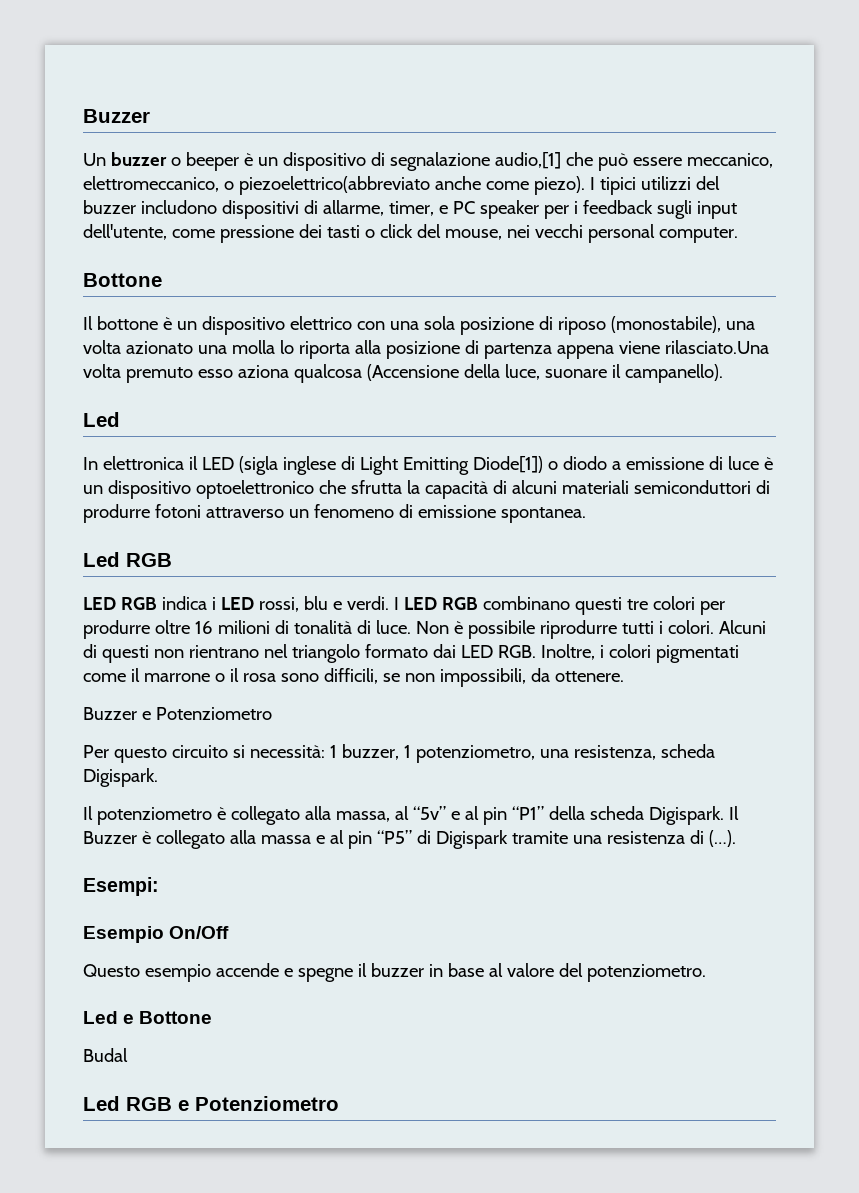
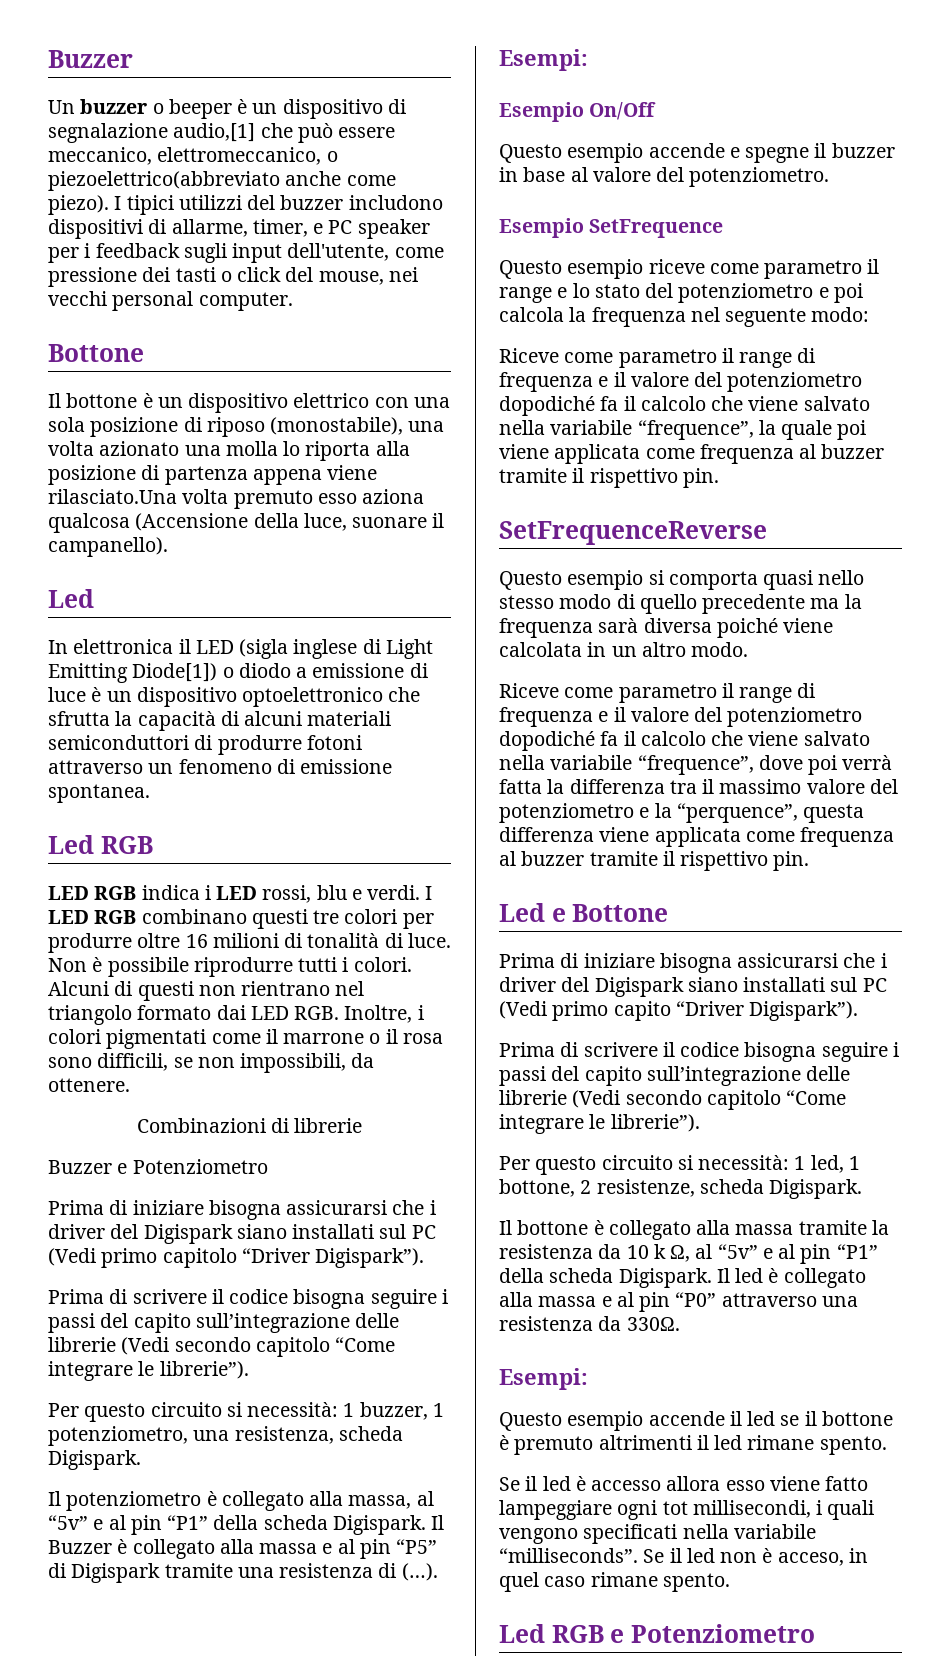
+ Combinazioni di librerie
+ Prima di iniziare bisogna assicurarsi che i driver del Digispark siano installati sul PC (Vedi primo capitolo “Driver Digispark”).
+ Prima di scrivere il codice bisogna seguire i passi del capito sull’integrazione delle librerie (Vedi secondo capitolo “Come integrare le librerie”).
+ Esempio SetFrequence
+ Questo esempio riceve come parametro il range e lo stato del potenziometro e poi calcola la frequenza nel seguente modo:
+ Riceve come parametro il range di frequenza e il valore del potenziometro dopodiché fa il calcolo che viene salvato nella variabile “frequence”, la quale poi viene applicata come frequenza al buzzer tramite il rispettivo pin.
+ SetFrequenceReverse
+ Questo esempio si comporta quasi nello stesso modo di quello precedente ma la frequenza sarà diversa poiché viene calcolata in un altro modo.
+ Riceve come parametro il range di frequenza e il valore del potenziometro dopodiché fa il calcolo che viene salvato nella variabile “frequence”, dove poi verrà fatta la differenza tra il massimo valore del potenziometro e la “perquence”, questa differenza viene applicata come frequenza al buzzer tramite il rispettivo pin.
  Led e Bottone
- Budal
+ Prima di iniziare bisogna assicurarsi che i driver del Digispark siano installati sul PC (Vedi primo capito “Driver Digispark”).
+ Prima di scrivere il codice bisogna seguire i passi del capito sull’integrazione delle librerie (Vedi secondo capitolo “Come integrare le librerie”).
+ Per questo circuito si necessità: 1 led, 1 bottone, 2 resistenze, scheda Digispark.
+ Il bottone è collegato alla massa tramite la resistenza da 10 k Ω, al “5v” e al pin “P1” della scheda Digispark. Il led è collegato alla massa e al pin “P0” attraverso una resistenza da 330Ω.
+ Esempi:
+ Questo esempio accende il led se il bottone è premuto altrimenti il led rimane spento.
+ Se il led è accesso allora esso viene fatto lampeggiare ogni tot millisecondi, i quali vengono specificati nella variabile “milliseconds”. Se il led non è acceso, in quel caso rimane spento.

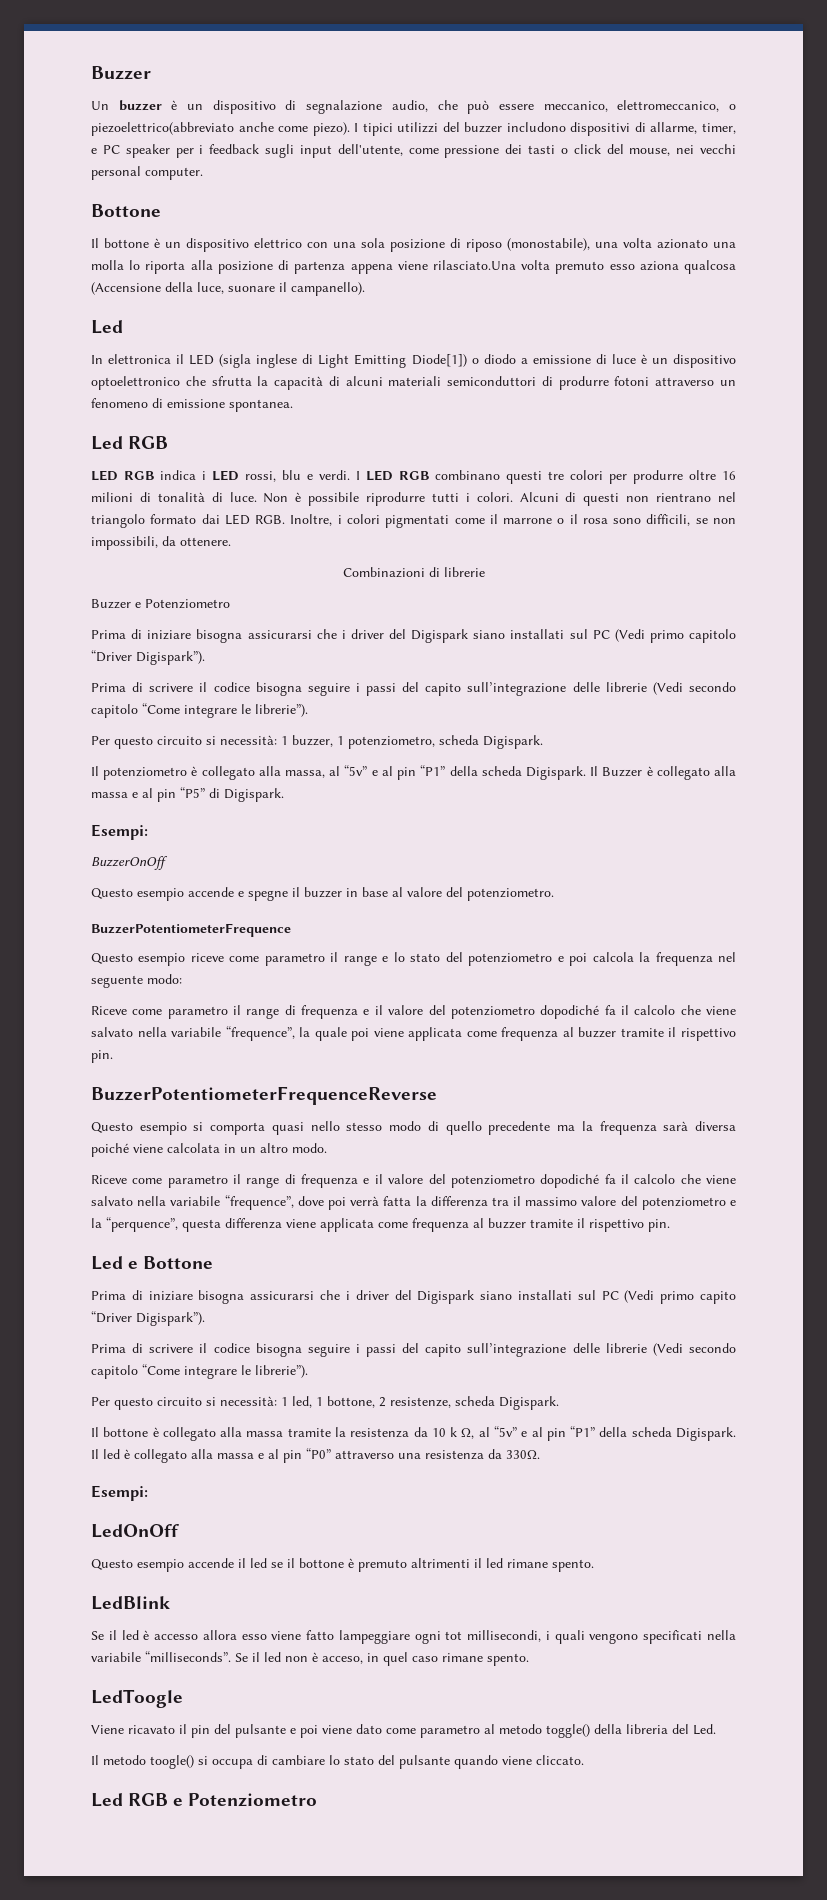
- Un buzzer o beeper è un dispositivo di segnalazione audio,[1] che può essere meccanico, elettromeccanico, o piezoelettrico(abbreviato anche come piezo).
+ Un buzzer è un dispositivo di segnalazione audio, che può essere meccanico, elettromeccanico, o piezoelettrico(abbreviato anche come piezo).
- Per questo circuito si necessità: 1 buzzer, 1 potenziometro, una resistenza, scheda Digispark.
+ Per questo circuito si necessità: 1 buzzer, 1 potenziometro, scheda Digispark.
- Il Buzzer è collegato alla massa e al pin “P5” di Digispark tramite una resistenza di (…).
+ Il Buzzer è collegato alla massa e al pin “P5” di Digispark.
  Esempi:
- Esempio On/Off
+ BuzzerOnOff
- Esempio SetFrequence
+ BuzzerPotentiometerFrequence
- SetFrequenceReverse
+ BuzzerPotentiometerFrequenceReverse
+ LedOnOff
+ LedBlink
+ LedToogle
+ Viene ricavato il pin del pulsante e poi viene dato come parametro al metodo toggle() della libreria del Led.
+ Il metodo toogle() si occupa di cambiare lo stato del pulsante quando viene cliccato.

